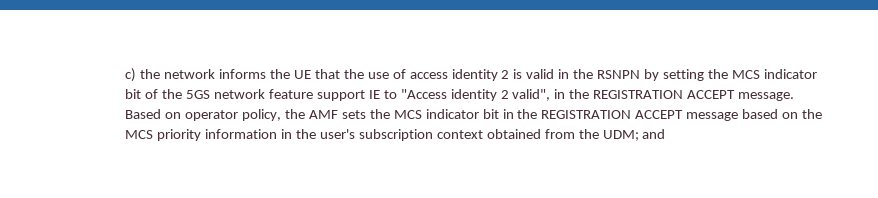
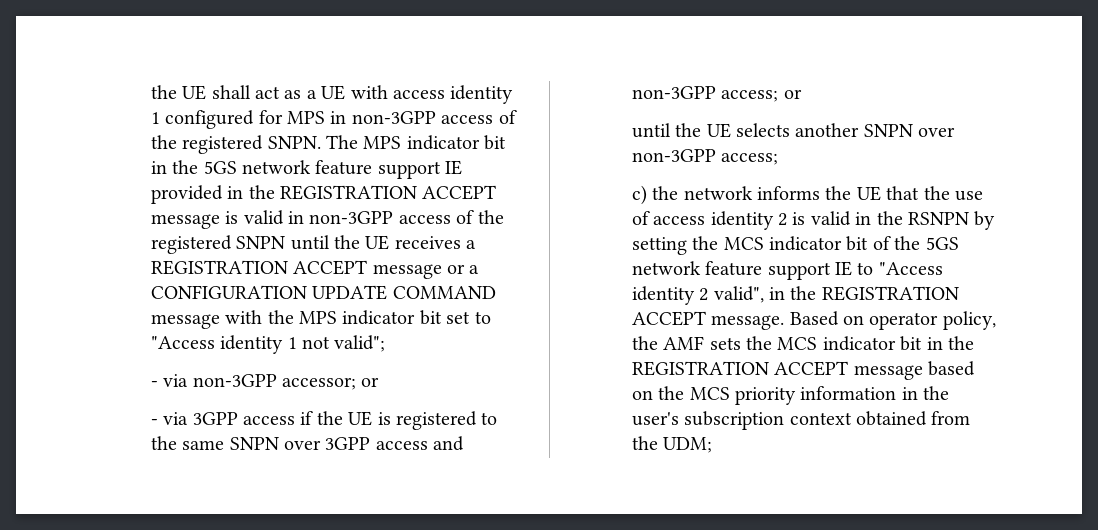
+ the UE shall act as a UE with access identity 1 configured for MPS in non-3GPP access of the registered SNPN. The MPS indicator bit in the 5GS network feature support IE provided in the REGISTRATION ACCEPT message is valid in non-3GPP access of the registered SNPN until the UE receives a REGISTRATION ACCEPT message or a CONFIGURATION UPDATE COMMAND message with the MPS indicator bit set to "Access identity 1 not valid";
+ - via non-3GPP accessor; or
+ - via 3GPP access if the UE is registered to the same SNPN over 3GPP access and non-3GPP access; or
+ until the UE selects another SNPN over non-3GPP access;
- Based on operator policy, the AMF sets the MCS indicator bit in the REGISTRATION ACCEPT message based on the MCS priority information in the user's subscription context obtained from the UDM; and
+ Based on operator policy, the AMF sets the MCS indicator bit in the REGISTRATION ACCEPT message based on the MCS priority information in the user's subscription context obtained from the UDM;

